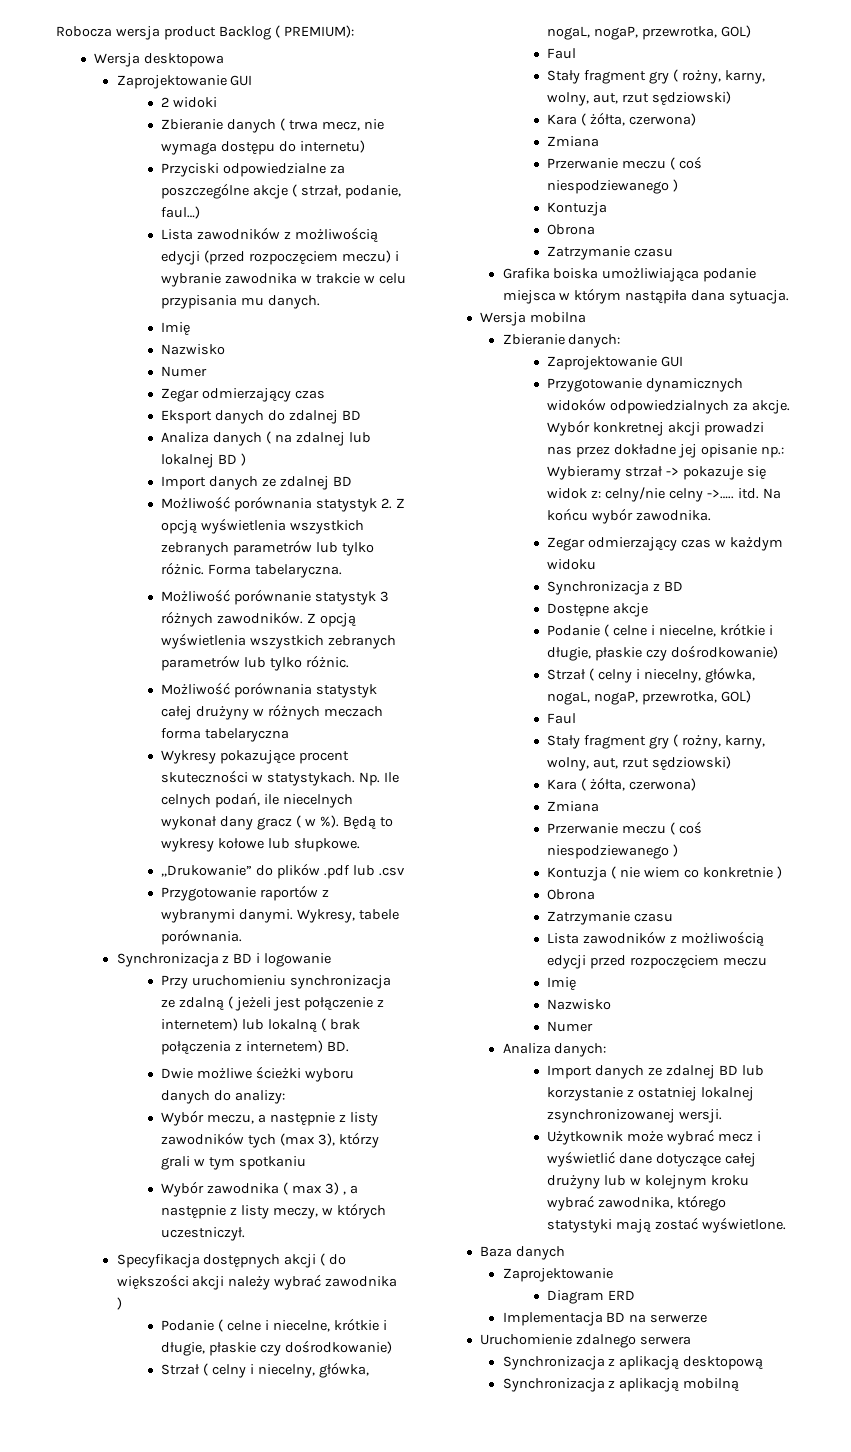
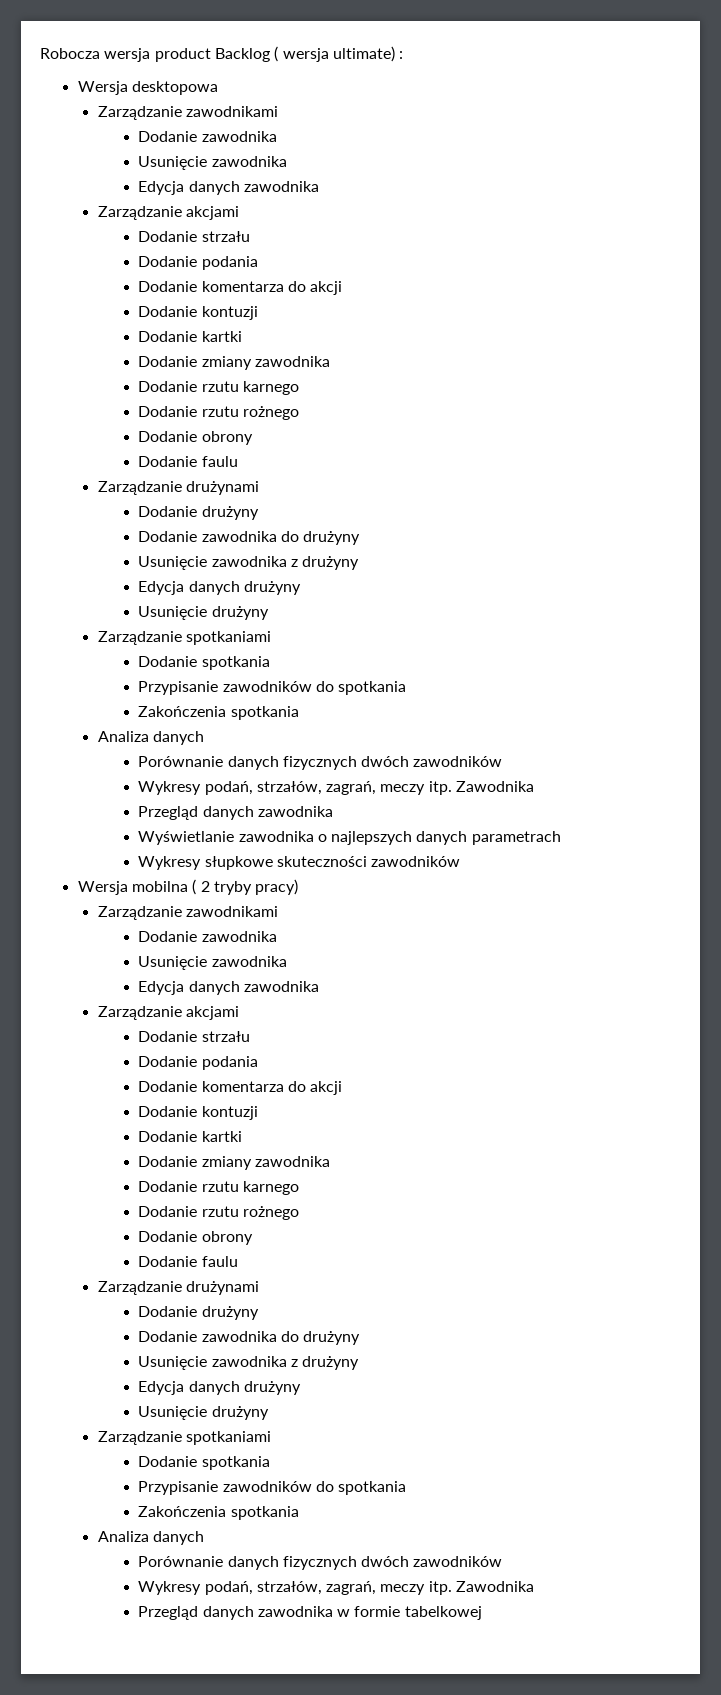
- Robocza wersja product Backlog ( PREMIUM):
+ Robocza wersja product Backlog ( wersja ultimate) :
  Wersja desktopowa
- Zaprojektowanie GUI
- 2 widoki
- Zbieranie danych ( trwa mecz, nie wymaga dostępu do internetu)
- Przyciski odpowiedzialne za poszczególne akcje ( strzał, podanie, faul…)
- Lista zawodników z możliwością edycji (przed rozpoczęciem meczu) i wybranie zawodnika w trakcie w celu przypisania mu danych.
- Imię
- Nazwisko
- Numer
- Zegar odmierzający czas
- Eksport danych do zdalnej BD
- Analiza danych ( na zdalnej lub lokalnej BD )
- Import danych ze zdalnej BD
- Możliwość porównania statystyk 2. Z opcją wyświetlenia wszystkich zebranych parametrów lub tylko różnic. Forma tabelaryczna.
- Możliwość porównanie statystyk 3 różnych zawodników. Z opcją wyświetlenia wszystkich zebranych parametrów lub tylko różnic.
- Możliwość porównania statystyk całej drużyny w różnych meczach forma tabelaryczna
- Wykresy pokazujące procent skuteczności w statystykach. Np. Ile celnych podań, ile niecelnych wykonał dany gracz ( w %). Będą to wykresy kołowe lub słupkowe.
- „Drukowanie” do plików .pdf lub .csv
- Przygotowanie raportów z wybranymi danymi. Wykresy, tabele porównania.
- Synchronizacja z BD i logowanie
- Przy uruchomieniu synchronizacja ze zdalną ( jeżeli jest połączenie z internetem) lub lokalną ( brak połączenia z internetem) BD.
- Dwie możliwe ścieżki wyboru danych do analizy:
- Wybór meczu, a następnie z listy zawodników tych (max 3), którzy grali w tym spotkaniu
- Wybór zawodnika ( max 3) , a następnie z listy meczy, w których uczestniczył.
- Specyfikacja dostępnych akcji ( do większości akcji należy wybrać zawodnika )
- Podanie ( celne i niecelne, krótkie i długie, płaskie czy dośrodkowanie)
- Strzał ( celny i niecelny, główka, nogaL, nogaP, przewrotka, GOL)
- Faul
- Stały fragment gry ( rożny, karny, wolny, aut, rzut sędziowski)
- Kara ( żółta, czerwona)
- Zmiana
- Przerwanie meczu ( coś niespodziewanego )
- Kontuzja
- Obrona
- Zatrzymanie czasu
- Grafika boiska umożliwiająca podanie miejsca w którym nastąpiła dana sytuacja.
- Wersja mobilna
- Zbieranie danych:
- Zaprojektowanie GUI
- Przygotowanie dynamicznych widoków odpowiedzialnych za akcje. Wybór konkretnej akcji prowadzi nas przez dokładne jej opisanie np.: Wybieramy strzał -> pokazuje się widok z: celny/nie celny ->….. itd. Na końcu wybór zawodnika.
- Zegar odmierzający czas w każdym widoku
- Synchronizacja z BD
- Dostępne akcje
- Podanie ( celne i niecelne, krótkie i długie, płaskie czy dośrodkowanie)
- Strzał ( celny i niecelny, główka, nogaL, nogaP, przewrotka, GOL)
- Faul
- Stały fragment gry ( rożny, karny, wolny, aut, rzut sędziowski)
- Kara ( żółta, czerwona)
- Zmiana
- Przerwanie meczu ( coś niespodziewanego )
- Kontuzja ( nie wiem co konkretnie )
- Obrona
- Zatrzymanie czasu
- Lista zawodników z możliwością edycji przed rozpoczęciem meczu
- Imię
- Nazwisko
- Numer
- Analiza danych:
- Import danych ze zdalnej BD lub korzystanie z ostatniej lokalnej zsynchronizowanej wersji.
- Użytkownik może wybrać mecz i wyświetlić dane dotyczące całej drużyny lub w kolejnym kroku wybrać zawodnika, którego statystyki mają zostać wyświetlone.
- Baza danych
- Zaprojektowanie
- Diagram ERD
- Implementacja BD na serwerze
- Uruchomienie zdalnego serwera
- Synchronizacja z aplikacją desktopową
- Synchronizacja z aplikacją mobilną
+ Zarządzanie zawodnikami
+ Dodanie zawodnika
+ Usunięcie zawodnika
+ Edycja danych zawodnika
+ Zarządzanie akcjami
+ Dodanie strzału
+ Dodanie podania
+ Dodanie komentarza do akcji
+ Dodanie kontuzji
+ Dodanie kartki
+ Dodanie zmiany zawodnika
+ Dodanie rzutu karnego
+ Dodanie rzutu rożnego
+ Dodanie obrony
+ Dodanie faulu
+ Zarządzanie drużynami
+ Dodanie drużyny
+ Dodanie zawodnika do drużyny
+ Usunięcie zawodnika z drużyny
+ Edycja danych drużyny
+ Usunięcie drużyny
+ Zarządzanie spotkaniami
+ Dodanie spotkania
+ Przypisanie zawodników do spotkania
+ Zakończenia spotkania
+ Analiza danych
+ Porównanie danych fizycznych dwóch zawodników
+ Wykresy podań, strzałów, zagrań, meczy itp. Zawodnika
+ Przegląd danych zawodnika
+ Wyświetlanie zawodnika o najlepszych danych parametrach
+ Wykresy słupkowe skuteczności zawodników
+ Wersja mobilna ( 2 tryby pracy)
+ Zarządzanie zawodnikami
+ Dodanie zawodnika
+ Usunięcie zawodnika
+ Edycja danych zawodnika
+ Zarządzanie akcjami
+ Dodanie strzału
+ Dodanie podania
+ Dodanie komentarza do akcji
+ Dodanie kontuzji
+ Dodanie kartki
+ Dodanie zmiany zawodnika
+ Dodanie rzutu karnego
+ Dodanie rzutu rożnego
+ Dodanie obrony
+ Dodanie faulu
+ Zarządzanie drużynami
+ Dodanie drużyny
+ Dodanie zawodnika do drużyny
+ Usunięcie zawodnika z drużyny
+ Edycja danych drużyny
+ Usunięcie drużyny
+ Zarządzanie spotkaniami
+ Dodanie spotkania
+ Przypisanie zawodników do spotkania
+ Zakończenia spotkania
+ Analiza danych
+ Porównanie danych fizycznych dwóch zawodników
+ Wykresy podań, strzałów, zagrań, meczy itp. Zawodnika
+ Przegląd danych zawodnika w formie tabelkowej

